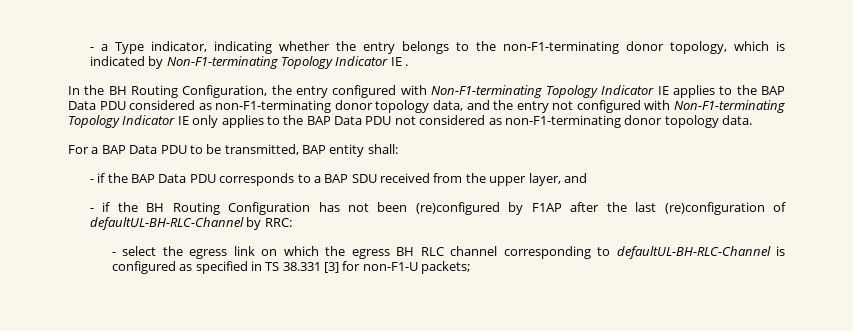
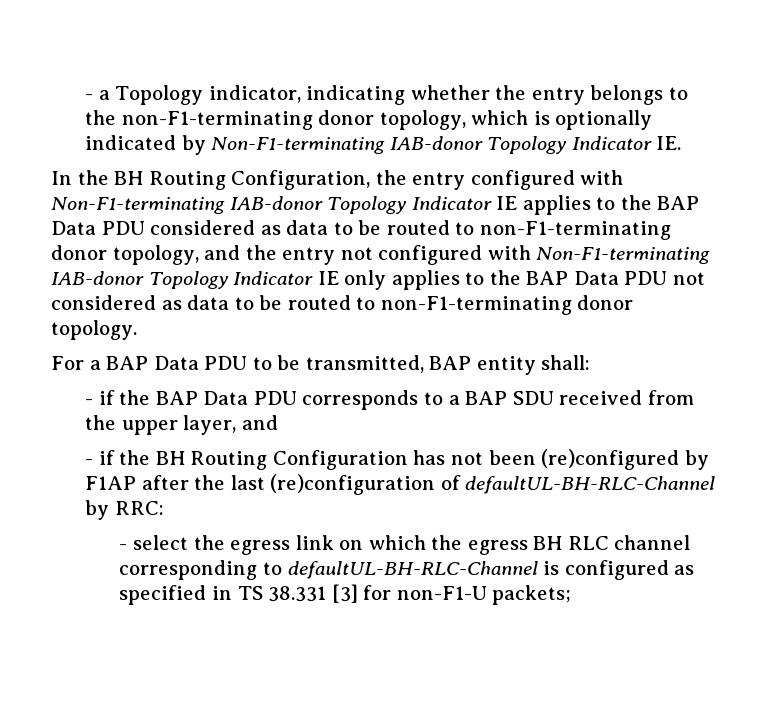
- - a Type indicator, indicating whether the entry belongs to the non-F1-terminating donor topology, which is indicated by Non-F1-terminating Topology Indicator IE .
+ - a Topology indicator, indicating whether the entry belongs to the non-F1-terminating donor topology, which is optionally indicated by Non-F1-terminating IAB-donor Topology Indicator IE.
- In the BH Routing Configuration, the entry configured with Non-F1-terminating Topology Indicator IE applies to the BAP Data PDU considered as non-F1-terminating donor topology data, and the entry not configured with Non-F1-terminating Topology Indicator IE only applies to the BAP Data PDU not considered as non-F1-terminating donor topology data.
+ In the BH Routing Configuration, the entry configured with Non-F1-terminating IAB-donor Topology Indicator IE applies to the BAP Data PDU considered as data to be routed to non-F1-terminating donor topology, and the entry not configured with Non-F1-terminating IAB-donor Topology Indicator IE only applies to the BAP Data PDU not considered as data to be routed to non-F1-terminating donor topology.

